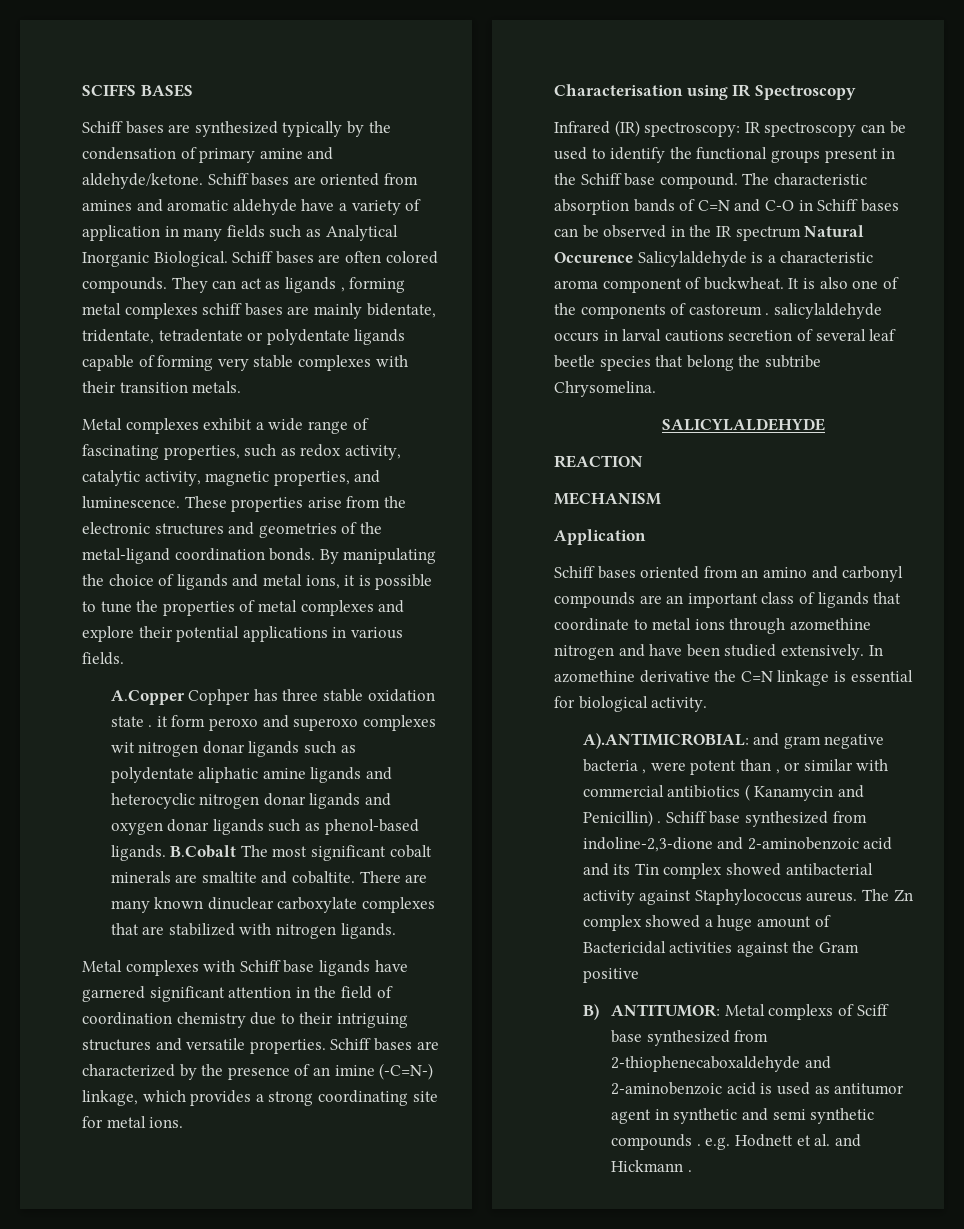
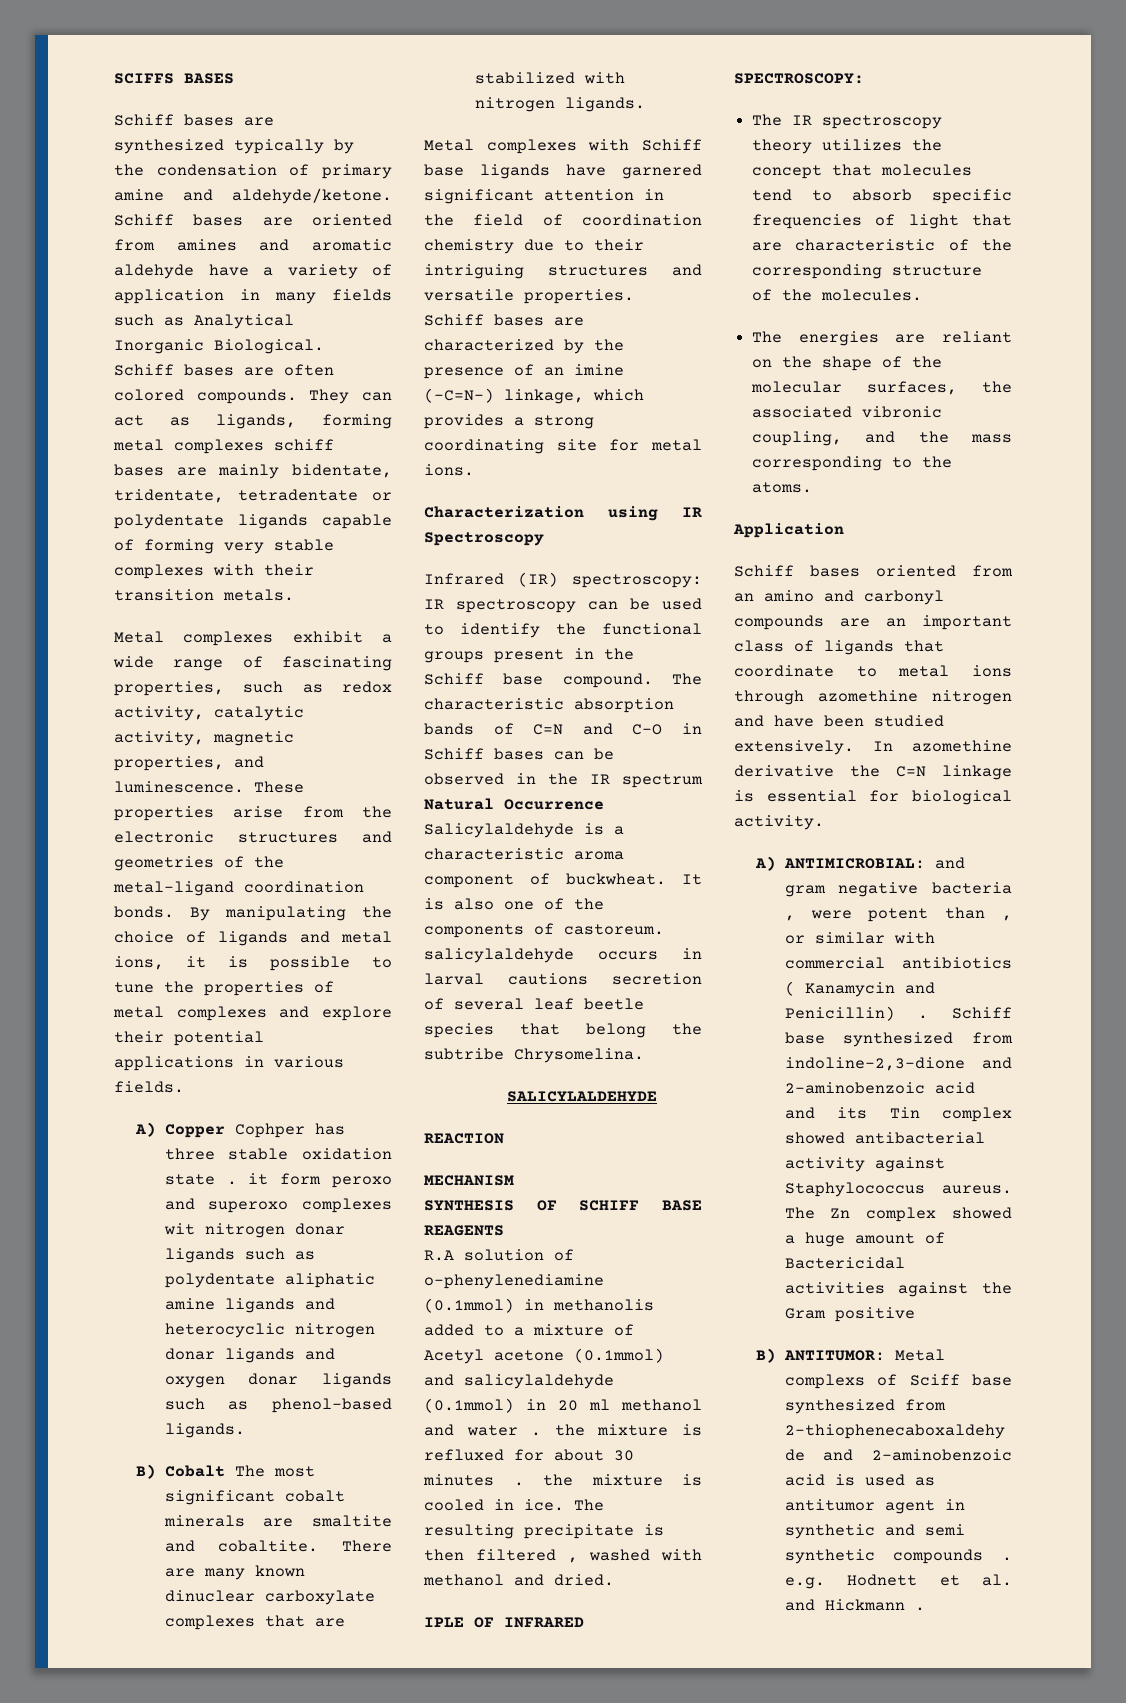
- They can act as ligands , forming metal complexes schiff bases are mainly bidentate, tridentate, tetradentate or polydentate ligands capable of forming very stable complexes with their transition metals.
+ They can act as ligands, forming metal complexes schiff bases are mainly bidentate, tridentate, tetradentate or polydentate ligands capable of forming very stable complexes with their transition metals.
- A.Copper Cophper has three stable oxidation state . it form peroxo and superoxo complexes wit nitrogen donar ligands such as polydentate aliphatic amine ligands and heterocyclic nitrogen donar ligands and oxygen donar ligands such as phenol-based ligands. B.Cobalt The most significant cobalt minerals are smaltite and cobaltite.
+ A) Copper Cophper has three stable oxidation state . it form peroxo and superoxo complexes wit nitrogen donar ligands such as polydentate aliphatic amine ligands and heterocyclic nitrogen donar ligands and oxygen donar ligands such as phenol-based ligands.
+ B) Cobalt The most significant cobalt minerals are smaltite and cobaltite.
- Characterisation using IR Spectroscopy
+ Characterization using IR Spectroscopy
- The characteristic absorption bands of C=N and C-O in Schiff bases can be observed in the IR spectrum Natural Occurence Salicylaldehyde is a characteristic aroma component of buckwheat.
+ The characteristic absorption bands of C=N and C-O in Schiff bases can be observed in the IR spectrum Natural Occurrence Salicylaldehyde is a characteristic aroma component of buckwheat.
- It is also one of the components of castoreum . salicylaldehyde occurs in larval cautions secretion of several leaf beetle species that belong the subtribe Chrysomelina.
+ It is also one of the components of castoreum. salicylaldehyde occurs in larval cautions secretion of several leaf beetle species that belong the subtribe Chrysomelina.
+ SYNTHESIS OF SCHIFF BASE REAGENTS
+ R.A solution of o-phenylenediamine (0.1mmol) in methanolis added to a mixture of Acetyl acetone (0.1mmol) and salicylaldehyde (0.1mmol) in 20 ml methanol and water . the mixture is refluxed for about 30 minutes . the mixture is cooled in ice. The resulting precipitate is then filtered , washed with methanol and dried.
+ IPLE OF INFRARED SPECTROSCOPY:
+ The IR spectroscopy theory utilizes the concept that molecules tend to absorb specific frequencies of light that are characteristic of the corresponding structure of the molecules.
+ The energies are reliant on the shape of the molecular surfaces, the associated vibronic coupling, and the mass corresponding to the atoms.
- A).ANTIMICROBIAL: and gram negative bacteria , were potent than , or similar with commercial antibiotics ( Kanamycin and Penicillin) .
+ A) ANTIMICROBIAL: and gram negative bacteria , were potent than , or similar with commercial antibiotics ( Kanamycin and Penicillin) .

